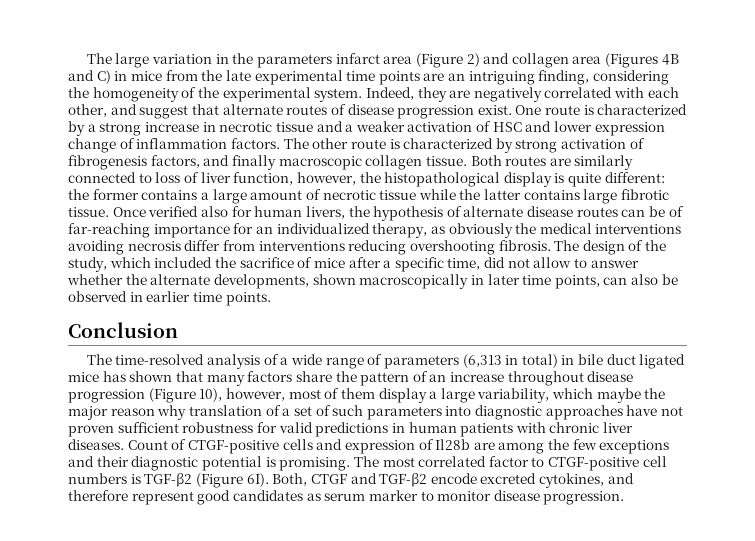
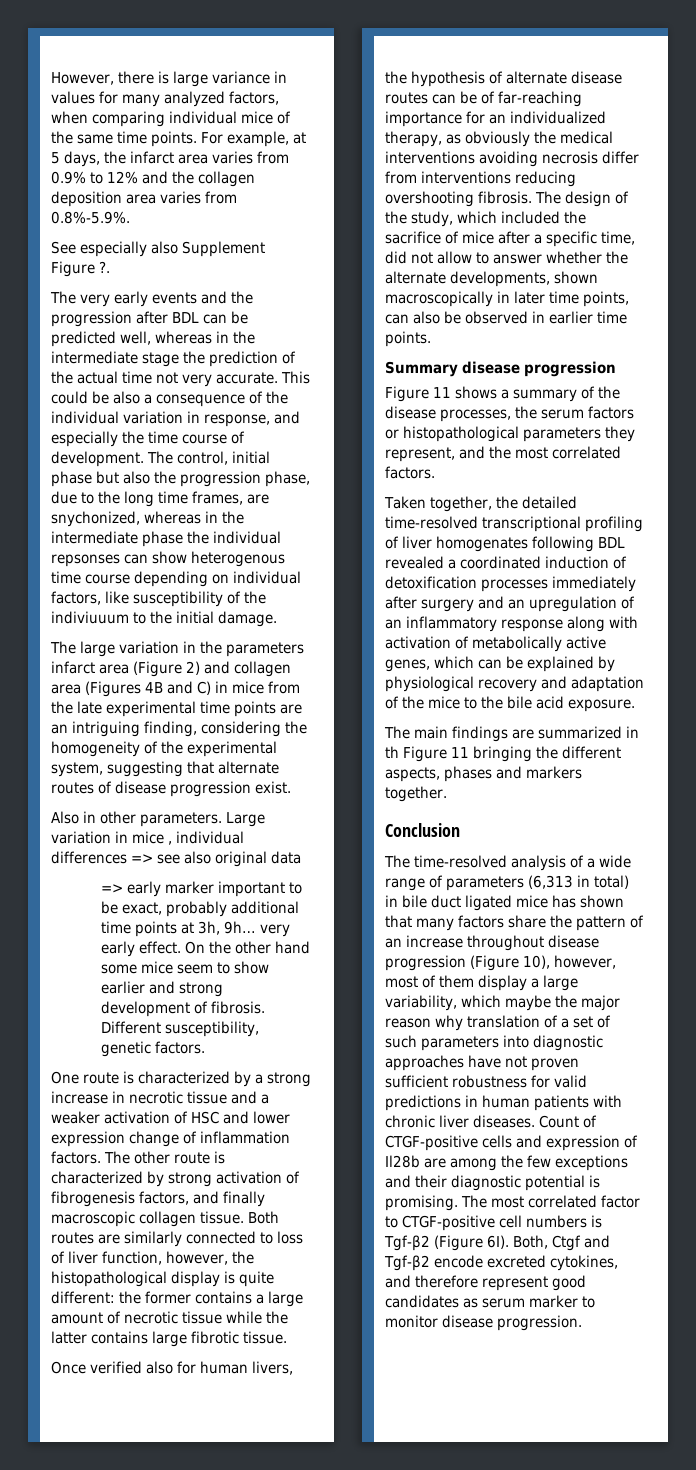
+ However, there is large variance in values for many analyzed factors, when comparing individual mice of the same time points. For example, at 5 days, the infarct area varies from 0.9% to 12% and the collagen deposition area varies from 0.8%-5.9%.
+ See especially also Supplement Figure ?.
+ The very early events and the progression after BDL can be predicted well, whereas in the intermediate stage the prediction of the actual time not very accurate. This could be also a consequence of the individual variation in response, and especially the time course of development. The control, initial phase but also the progression phase, due to the long time frames, are snychonized, whereas in the intermediate phase the individual repsonses can show heterogenous time course depending on individual factors, like susceptibility of the indiviuuum to the initial damage.
- The large variation in the parameters infarct area (Figure 2) and collagen area (Figures 4B and C) in mice from the late experimental time points are an intriguing finding, considering the homogeneity of the experimental system. Indeed, they are negatively correlated with each other, and suggest that alternate routes of disease progression exist. One route is characterized by a strong increase in necrotic tissue and a weaker activation of HSC and lower expression change of inflammation factors.
+ The large variation in the parameters infarct area (Figure 2) and collagen area (Figures 4B and C) in mice from the late experimental time points are an intriguing finding, considering the homogeneity of the experimental system, suggesting that alternate routes of disease progression exist.
+ Also in other parameters. Large variation in mice , individual differences => see also original data
+ => early marker important to be exact, probably additional time points at 3h, 9h… very early effect. On the other hand some mice seem to show earlier and strong development of fibrosis. Different susceptibility, genetic factors.
+ One route is characterized by a strong increase in necrotic tissue and a weaker activation of HSC and lower expression change of inflammation factors.
- the former contains a large amount of necrotic tissue while the latter contains large fibrotic tissue. Once verified also for human livers, the hypothesis of alternate disease routes can be of far-reaching importance for an individualized therapy, as obviously the medical interventions avoiding necrosis differ from interventions reducing overshooting fibrosis.
+ the former contains a large amount of necrotic tissue while the latter contains large fibrotic tissue.
+ Once verified also for human livers, the hypothesis of alternate disease routes can be of far-reaching importance for an individualized therapy, as obviously the medical interventions avoiding necrosis differ from interventions reducing overshooting fibrosis.
+ Summary disease progression
+ Figure 11 shows a summary of the disease processes, the serum factors or histopathological parameters they represent, and the most correlated factors.
+ Taken together, the detailed time-resolved transcriptional profiling of liver homogenates following BDL revealed a coordinated induction of detoxification processes immediately after surgery and an upregulation of an inflammatory response along with activation of metabolically active genes, which can be explained by physiological recovery and adaptation of the mice to the bile acid exposure.
+ The main findings are summarized in th Figure 11 bringing the different aspects, phases and markers together.
- The most correlated factor to CTGF-positive cell numbers is TGF-β2 (Figure 6I).
+ The most correlated factor to CTGF-positive cell numbers is Tgf-β2 (Figure 6I).
- Both, CTGF and TGF-β2 encode excreted cytokines, and therefore represent good candidates as serum marker to monitor disease progression.
+ Both, Ctgf and Tgf-β2 encode excreted cytokines, and therefore represent good candidates as serum marker to monitor disease progression.

